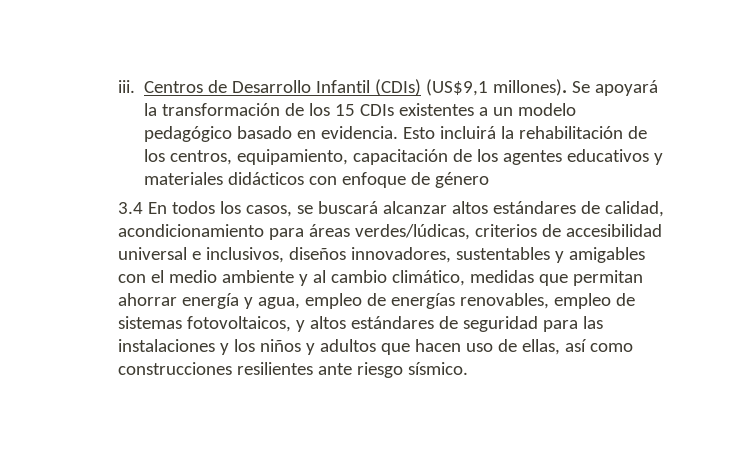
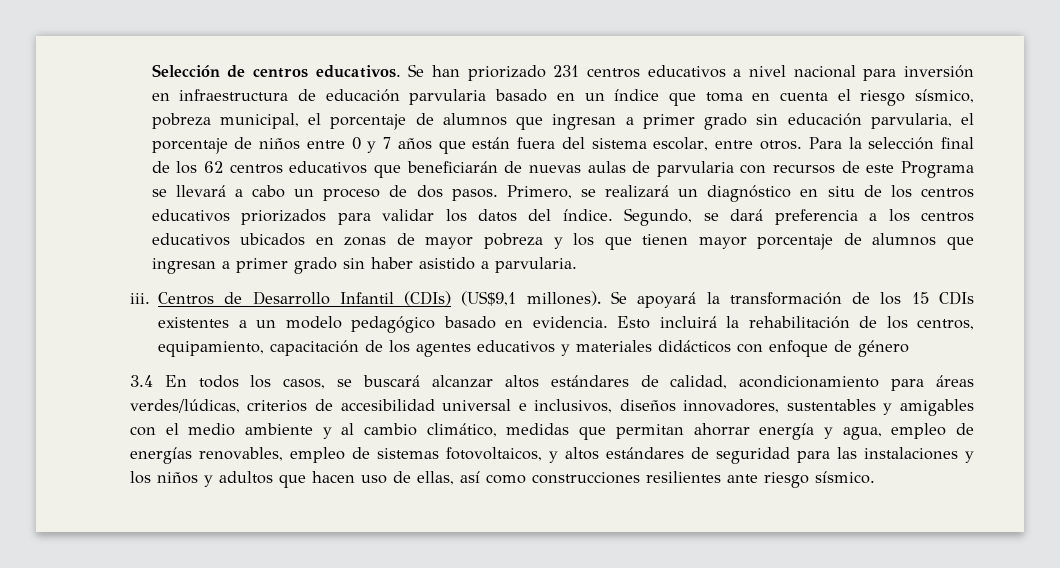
+ Selección de centros educativos. Se han priorizado 231 centros educativos a nivel nacional para inversión en infraestructura de educación parvularia basado en un índice que toma en cuenta el riesgo sísmico, pobreza municipal, el porcentaje de alumnos que ingresan a primer grado sin educación parvularia, el porcentaje de niños entre 0 y 7 años que están fuera del sistema escolar, entre otros. Para la selección final de los 62 centros educativos que beneficiarán de nuevas aulas de parvularia con recursos de este Programa se llevará a cabo un proceso de dos pasos. Primero, se realizará un diagnóstico en situ de los centros educativos priorizados para validar los datos del índice. Segundo, se dará preferencia a los centros educativos ubicados en zonas de mayor pobreza y los que tienen mayor porcentaje de alumnos que ingresan a primer grado sin haber asistido a parvularia.

